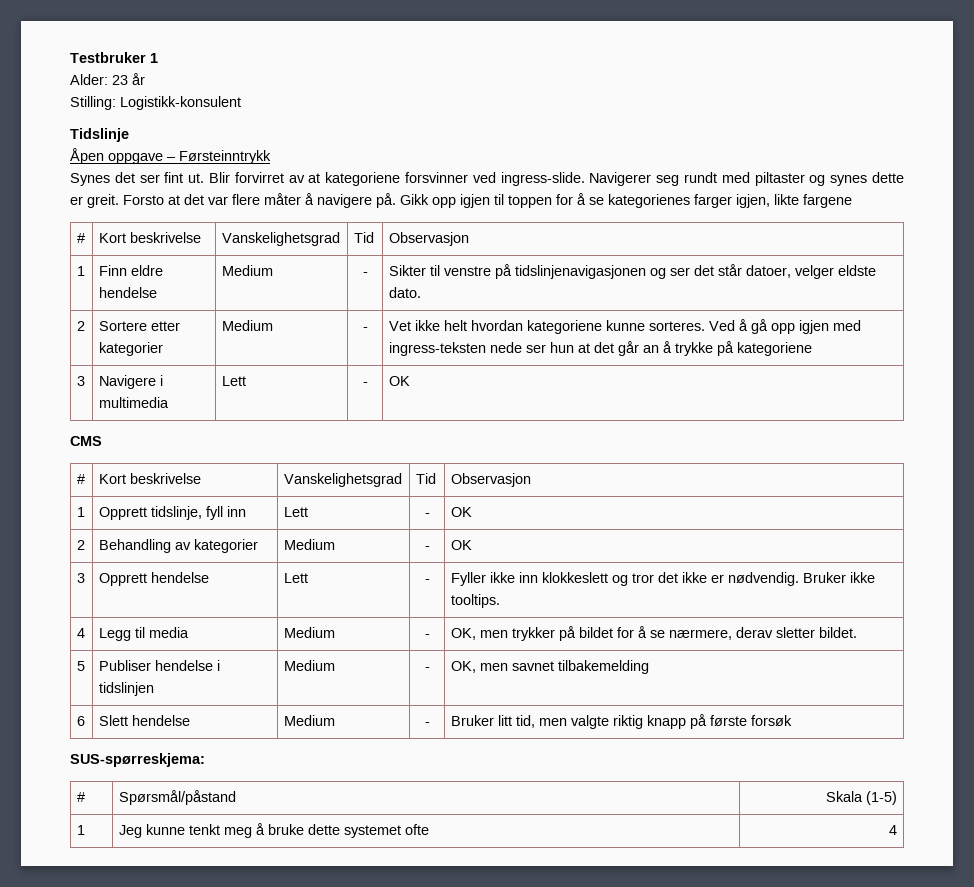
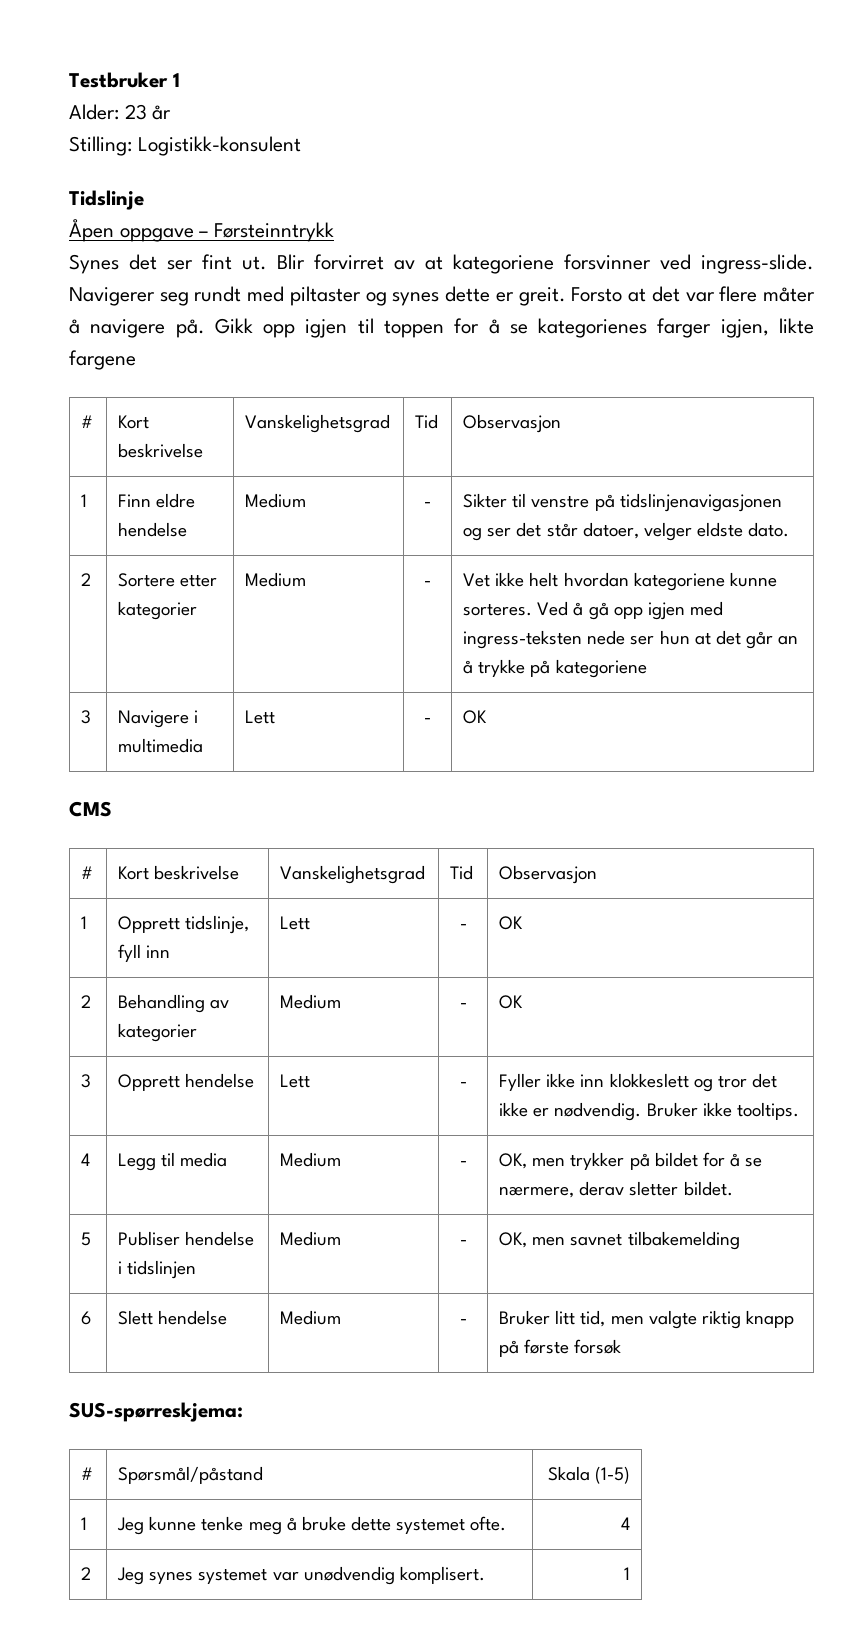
- 1 | Jeg kunne tenkt meg å bruke dette systemet ofte | 4
+ 1 | Jeg kunne tenke meg å bruke dette systemet ofte. | 4
+ 2 | Jeg synes systemet var unødvendig komplisert. | 1

